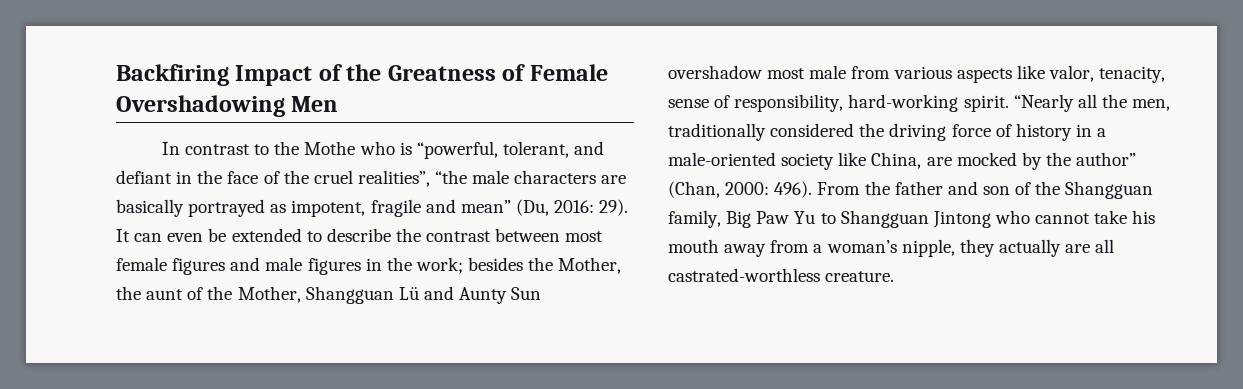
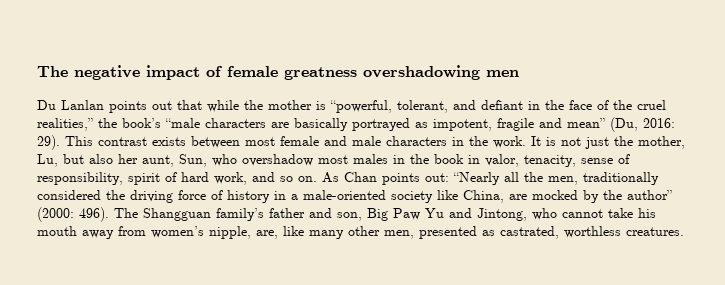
- Backfiring Impact of the Greatness of Female Overshadowing Men
- In contrast to the Mothe who is “powerful, tolerant, and defiant in the face of the cruel realities”, “the male characters are basically portrayed as impotent, fragile and mean” (Du, 2016: 29).
+ The negative impact of female greatness overshadowing men
+ Du Lanlan points out that while the mother is “powerful, tolerant, and defiant in the face of the cruel realities,” the book’s “male characters are basically portrayed as impotent, fragile and mean” (Du, 2016: 29).
- It can even be extended to describe the contrast between most female figures and male figures in the work; besides the Mother, the aunt of the Mother, Shangguan Lü and Aunty Sun overshadow most male from various aspects like valor, tenacity, sense of responsibility, hard-working spirit. “Nearly all the men, traditionally considered the driving force of history in a male-oriented society like China, are mocked by the author” (Chan, 2000: 496). From the father and son of the Shangguan family, Big Paw Yu to Shangguan Jintong who cannot take his mouth away from a woman’s nipple, they actually are all castrated-worthless creature.
+ This contrast exists between most female and male characters in the work. It is not just the mother, Lu, but also her aunt, Sun, who overshadow most males in the book in valor, tenacity, sense of responsibility, spirit of hard work, and so on. As Chan points out: “Nearly all the men, traditionally considered the driving force of history in a male-oriented society like China, are mocked by the author” (2000: 496). The Shangguan family’s father and son, Big Paw Yu and Jintong, who cannot take his mouth away from women’s nipple, are, like many other men, presented as castrated, worthless creatures.

